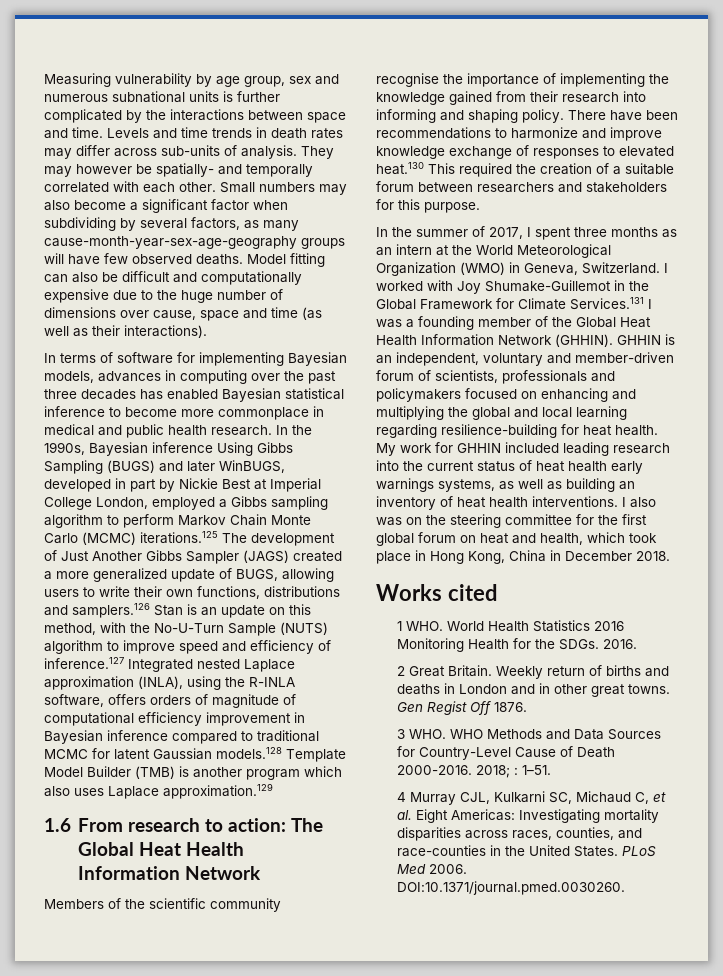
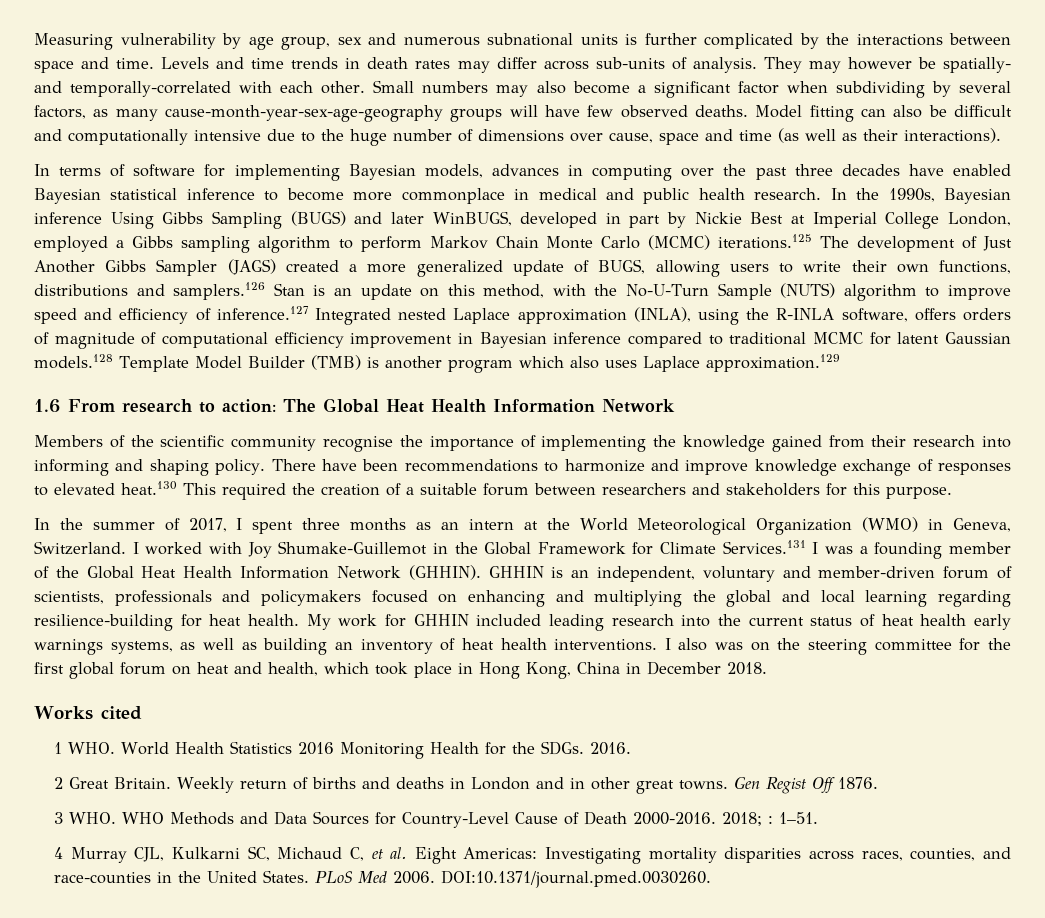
- They may however be spatially- and temporally correlated with each other.
+ They may however be spatially- and temporally-correlated with each other.
- Model fitting can also be difficult and computationally expensive due to the huge number of dimensions over cause, space and time (as well as their interactions).
+ Model fitting can also be difficult and computationally intensive due to the huge number of dimensions over cause, space and time (as well as their interactions).
- In terms of software for implementing Bayesian models, advances in computing over the past three decades has enabled Bayesian statistical inference to become more commonplace in medical and public health research.
+ In terms of software for implementing Bayesian models, advances in computing over the past three decades have enabled Bayesian statistical inference to become more commonplace in medical and public health research.

